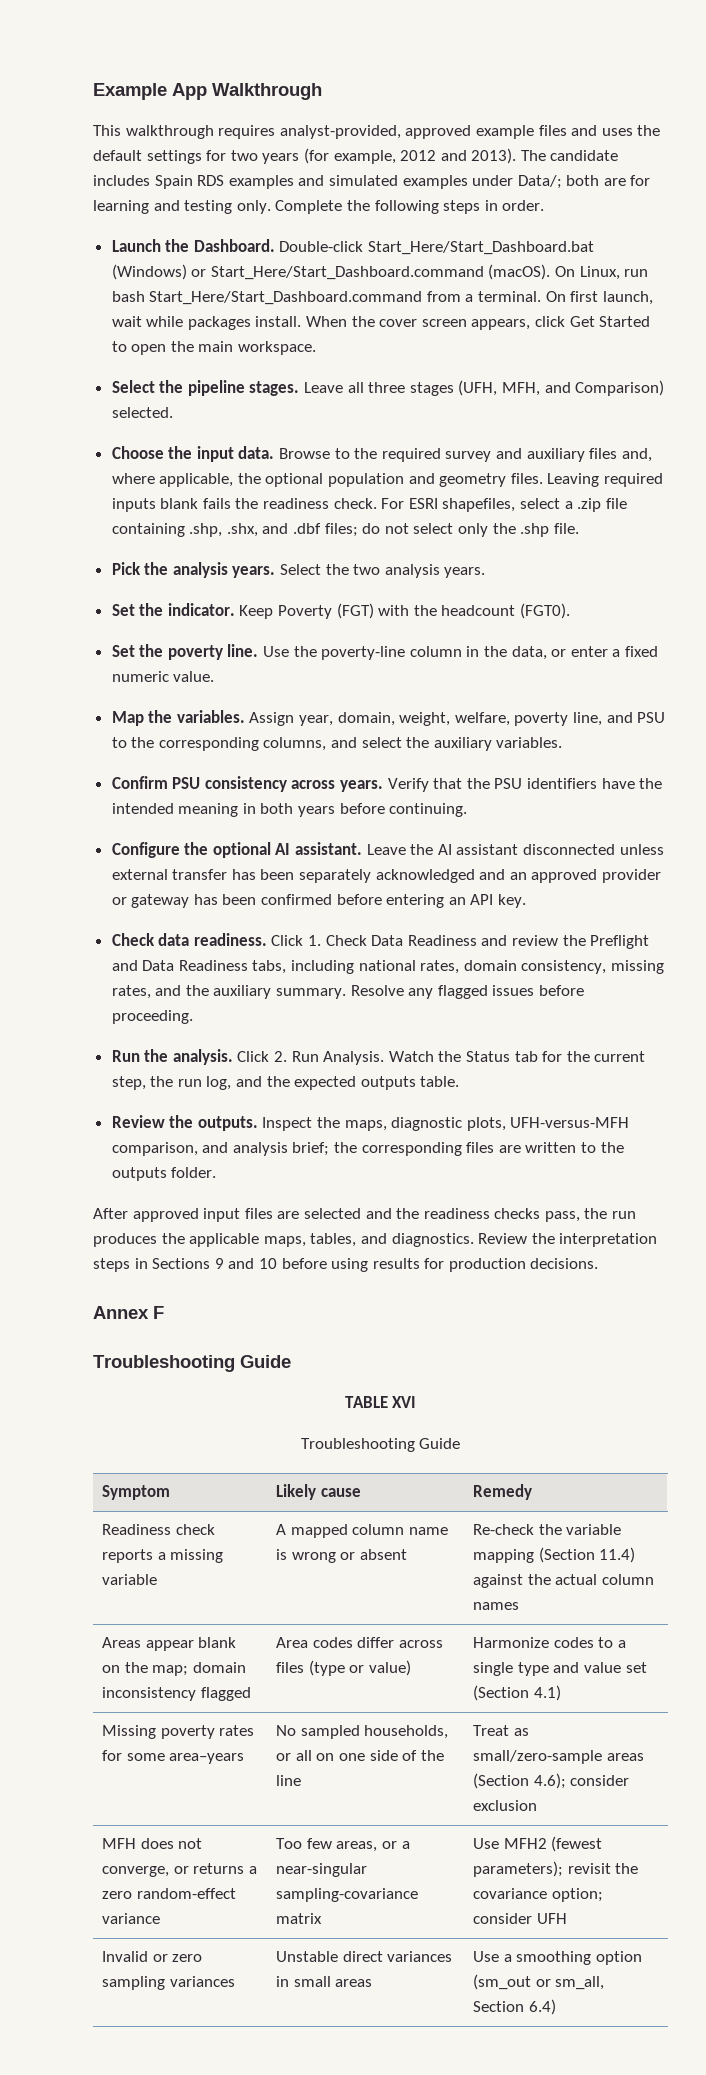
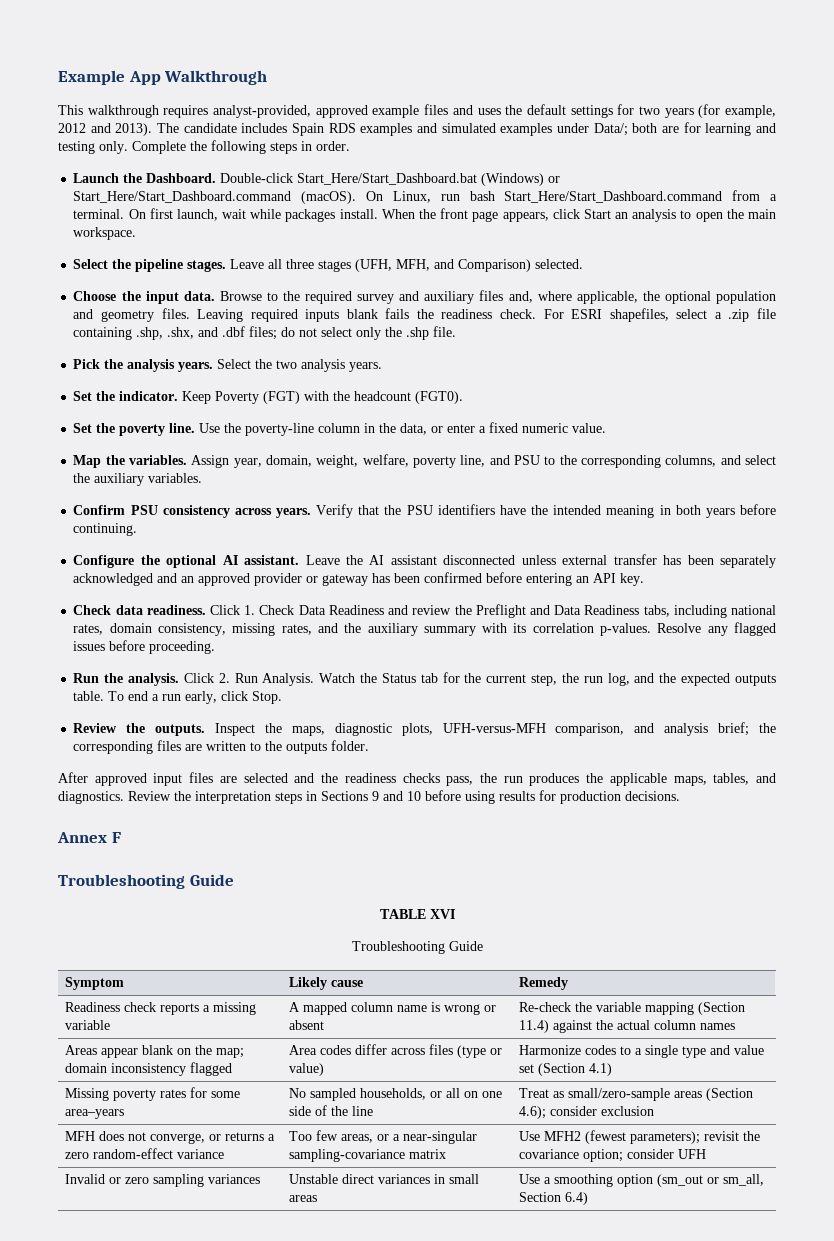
- When the cover screen appears, click Get Started to open the main workspace.
+ When the front page appears, click Start an analysis to open the main workspace.
- Click 1. Check Data Readiness and review the Preflight and Data Readiness tabs, including national rates, domain consistency, missing rates, and the auxiliary summary.
+ Click 1. Check Data Readiness and review the Preflight and Data Readiness tabs, including national rates, domain consistency, missing rates, and the auxiliary summary with its correlation p-values.
+ To end a run early, click Stop.

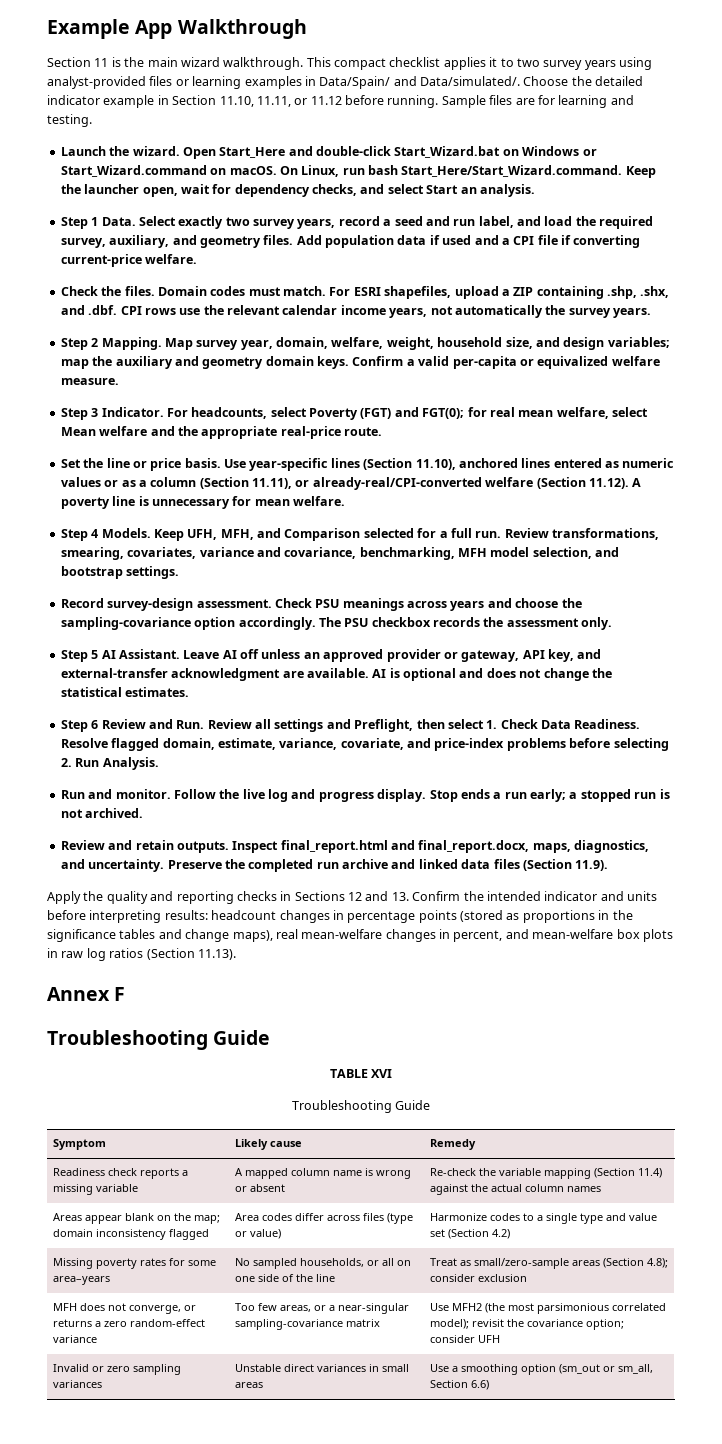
- This walkthrough requires analyst-provided, approved example files and uses the default settings for two years (for example, 2012 and 2013). The candidate includes Spain RDS examples and simulated examples under Data/; both are for learning and testing only. Complete the following steps in order.
- Launch the Dashboard. Double-click Start_Here/Start_Dashboard.bat (Windows) or Start_Here/Start_Dashboard.command (macOS). On Linux, run bash Start_Here/Start_Dashboard.command from a terminal. On first launch, wait while packages install. When the front page appears, click Start an analysis to open the main workspace.
- Select the pipeline stages. Leave all three stages (UFH, MFH, and Comparison) selected.
- Choose the input data. Browse to the required survey and auxiliary files and, where applicable, the optional population and geometry files. Leaving required inputs blank fails the readiness check. For ESRI shapefiles, select a .zip file containing .shp, .shx, and .dbf files; do not select only the .shp file.
- Pick the analysis years. Select the two analysis years.
- Set the indicator. Keep Poverty (FGT) with the headcount (FGT0).
- Set the poverty line. Use the poverty-line column in the data, or enter a fixed numeric value.
- Map the variables. Assign year, domain, weight, welfare, poverty line, and PSU to the corresponding columns, and select the auxiliary variables.
- Confirm PSU consistency across years. Verify that the PSU identifiers have the intended meaning in both years before continuing.
- Configure the optional AI assistant. Leave the AI assistant disconnected unless external transfer has been separately acknowledged and an approved provider or gateway has been confirmed before entering an API key.
- Check data readiness. Click 1. Check Data Readiness and review the Preflight and Data Readiness tabs, including national rates, domain consistency, missing rates, and the auxiliary summary with its correlation p-values. Resolve any flagged issues before proceeding.
- Run the analysis. Click 2. Run Analysis. Watch the Status tab for the current step, the run log, and the expected outputs table. To end a run early, click Stop.
- Review the outputs. Inspect the maps, diagnostic plots, UFH-versus-MFH comparison, and analysis brief; the corresponding files are written to the outputs folder.
- After approved input files are selected and the readiness checks pass, the run produces the applicable maps, tables, and diagnostics. Review the interpretation steps in Sections 9 and 10 before using results for production decisions.
+ Section 11 is the main wizard walkthrough. This compact checklist applies it to two survey years using analyst-provided files or learning examples in Data/Spain/ and Data/simulated/. Choose the detailed indicator example in Section 11.10, 11.11, or 11.12 before running. Sample files are for learning and testing.
+ Launch the wizard. Open Start_Here and double-click Start_Wizard.bat on Windows or Start_Wizard.command on macOS. On Linux, run bash Start_Here/Start_Wizard.command. Keep the launcher open, wait for dependency checks, and select Start an analysis.
+ Step 1 Data. Select exactly two survey years, record a seed and run label, and load the required survey, auxiliary, and geometry files. Add population data if used and a CPI file if converting current-price welfare.
+ Check the files. Domain codes must match. For ESRI shapefiles, upload a ZIP containing .shp, .shx, and .dbf. CPI rows use the relevant calendar income years, not automatically the survey years.
+ Step 2 Mapping. Map survey year, domain, welfare, weight, household size, and design variables; map the auxiliary and geometry domain keys. Confirm a valid per-capita or equivalized welfare measure.
+ Step 3 Indicator. For headcounts, select Poverty (FGT) and FGT(0); for real mean welfare, select Mean welfare and the appropriate real-price route.
+ Set the line or price basis. Use year-specific lines (Section 11.10), anchored lines entered as numeric values or as a column (Section 11.11), or already-real/CPI-converted welfare (Section 11.12). A poverty line is unnecessary for mean welfare.
+ Step 4 Models. Keep UFH, MFH, and Comparison selected for a full run. Review transformations, smearing, covariates, variance and covariance, benchmarking, MFH model selection, and bootstrap settings.
+ Record survey-design assessment. Check PSU meanings across years and choose the sampling-covariance option accordingly. The PSU checkbox records the assessment only.
+ Step 5 AI Assistant. Leave AI off unless an approved provider or gateway, API key, and external-transfer acknowledgment are available. AI is optional and does not change the statistical estimates.
+ Step 6 Review and Run. Review all settings and Preflight, then select 1. Check Data Readiness. Resolve flagged domain, estimate, variance, covariate, and price-index problems before selecting 2. Run Analysis.
+ Run and monitor. Follow the live log and progress display. Stop ends a run early; a stopped run is not archived.
+ Review and retain outputs. Inspect final_report.html and final_report.docx, maps, diagnostics, and uncertainty. Preserve the completed run archive and linked data files (Section 11.9).
+ Apply the quality and reporting checks in Sections 12 and 13. Confirm the intended indicator and units before interpreting results: headcount changes in percentage points (stored as proportions in the significance tables and change maps), real mean-welfare changes in percent, and mean-welfare box plots in raw log ratios (Section 11.13).
- Areas appear blank on the map; domain inconsistency flagged | Area codes differ across files (type or value) | Harmonize codes to a single type and value set (Section 4.1)
+ Areas appear blank on the map; domain inconsistency flagged | Area codes differ across files (type or value) | Harmonize codes to a single type and value set (Section 4.2)
- Missing poverty rates for some area–years | No sampled households, or all on one side of the line | Treat as small/zero-sample areas (Section 4.6); consider exclusion
+ Missing poverty rates for some area–years | No sampled households, or all on one side of the line | Treat as small/zero-sample areas (Section 4.8); consider exclusion
- MFH does not converge, or returns a zero random-effect variance | Too few areas, or a near-singular sampling-covariance matrix | Use MFH2 (fewest parameters); revisit the covariance option; consider UFH
+ MFH does not converge, or returns a zero random-effect variance | Too few areas, or a near-singular sampling-covariance matrix | Use MFH2 (the most parsimonious correlated model); revisit the covariance option; consider UFH
- Invalid or zero sampling variances | Unstable direct variances in small areas | Use a smoothing option (sm_out or sm_all, Section 6.4)
+ Invalid or zero sampling variances | Unstable direct variances in small areas | Use a smoothing option (sm_out or sm_all, Section 6.6)

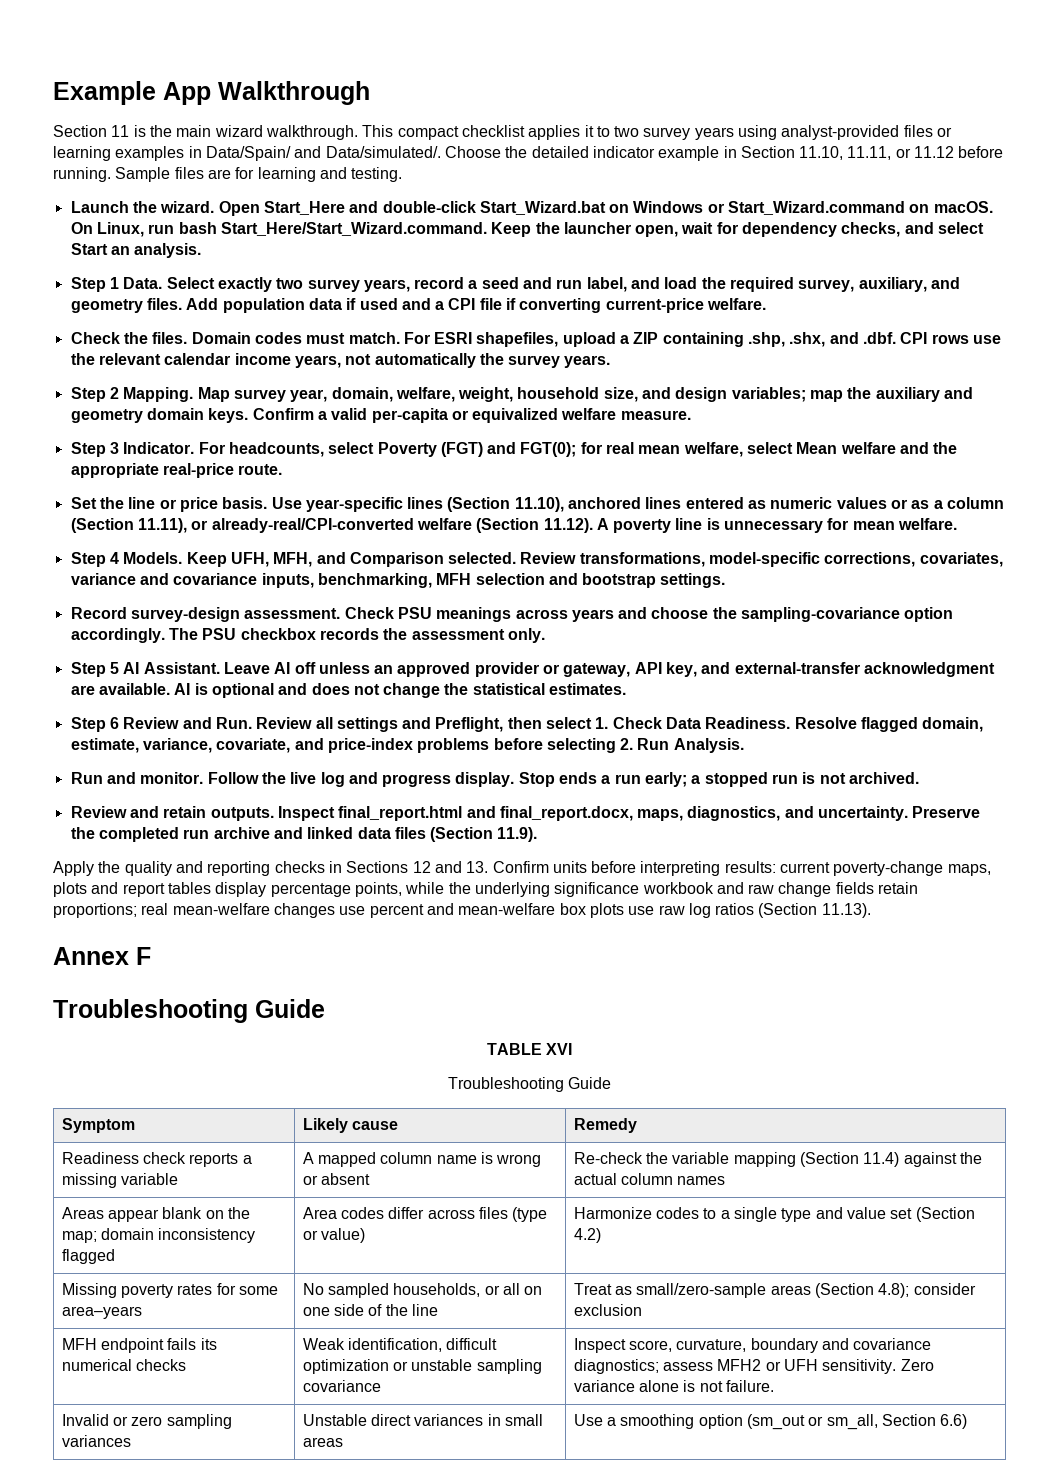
- Keep UFH, MFH, and Comparison selected for a full run. Review transformations, smearing, covariates, variance and covariance, benchmarking, MFH model selection, and bootstrap settings.
+ Keep UFH, MFH, and Comparison selected. Review transformations, model-specific corrections, covariates, variance and covariance inputs, benchmarking, MFH selection and bootstrap settings.
- Apply the quality and reporting checks in Sections 12 and 13. Confirm the intended indicator and units before interpreting results: headcount changes in percentage points (stored as proportions in the significance tables and change maps), real mean-welfare changes in percent, and mean-welfare box plots in raw log ratios (Section 11.13).
+ Apply the quality and reporting checks in Sections 12 and 13. Confirm units before interpreting results: current poverty-change maps, plots and report tables display percentage points, while the underlying significance workbook and raw change fields retain proportions; real mean-welfare changes use percent and mean-welfare box plots use raw log ratios (Section 11.13).
- MFH does not converge, or returns a zero random-effect variance | Too few areas, or a near-singular sampling-covariance matrix | Use MFH2 (the most parsimonious correlated model); revisit the covariance option; consider UFH
+ MFH endpoint fails its numerical checks | Weak identification, difficult optimization or unstable sampling covariance | Inspect score, curvature, boundary and covariance diagnostics; assess MFH2 or UFH sensitivity. Zero variance alone is not failure.

